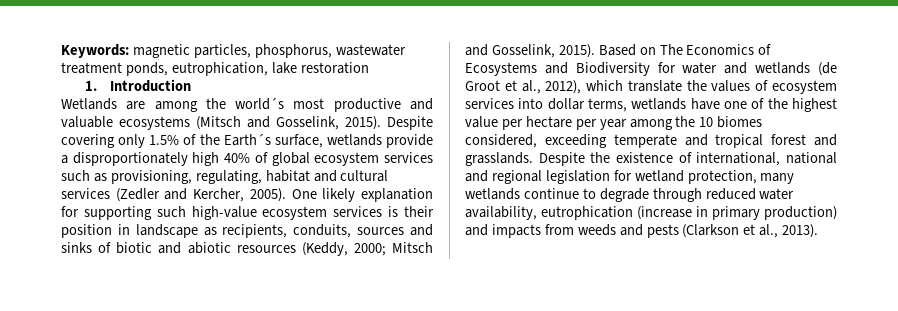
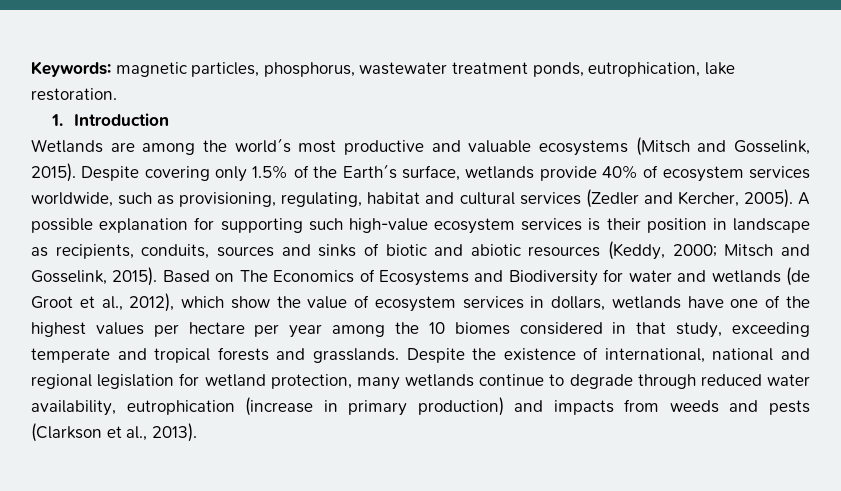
- Keywords: magnetic particles, phosphorus, wastewater treatment ponds, eutrophication, lake restoration
+ Keywords: magnetic particles, phosphorus, wastewater treatment ponds, eutrophication, lake restoration.
- Despite covering only 1.5% of the Earth´s surface, wetlands provide a disproportionately high 40% of global ecosystem services such as provisioning, regulating, habitat and cultural services (Zedler and Kercher, 2005).
+ Despite covering only 1.5% of the Earth´s surface, wetlands provide 40% of ecosystem services worldwide, such as provisioning, regulating, habitat and cultural services (Zedler and Kercher, 2005).
- One likely explanation for supporting such high-value ecosystem services is their position in landscape as recipients, conduits, sources and sinks of biotic and abiotic resources (Keddy, 2000; Mitsch and Gosselink, 2015).
+ A possible explanation for supporting such high-value ecosystem services is their position in landscape as recipients, conduits, sources and sinks of biotic and abiotic resources (Keddy, 2000; Mitsch and Gosselink, 2015).
- Based on The Economics of Ecosystems and Biodiversity for water and wetlands (de Groot et al., 2012), which translate the values of ecosystem services into dollar terms, wetlands have one of the highest value per hectare per year among the 10 biomes considered, exceeding temperate and tropical forest and grasslands.
+ Based on The Economics of Ecosystems and Biodiversity for water and wetlands (de Groot et al., 2012), which show the value of ecosystem services in dollars, wetlands have one of the highest values per hectare per year among the 10 biomes considered in that study, exceeding temperate and tropical forests and grasslands.

